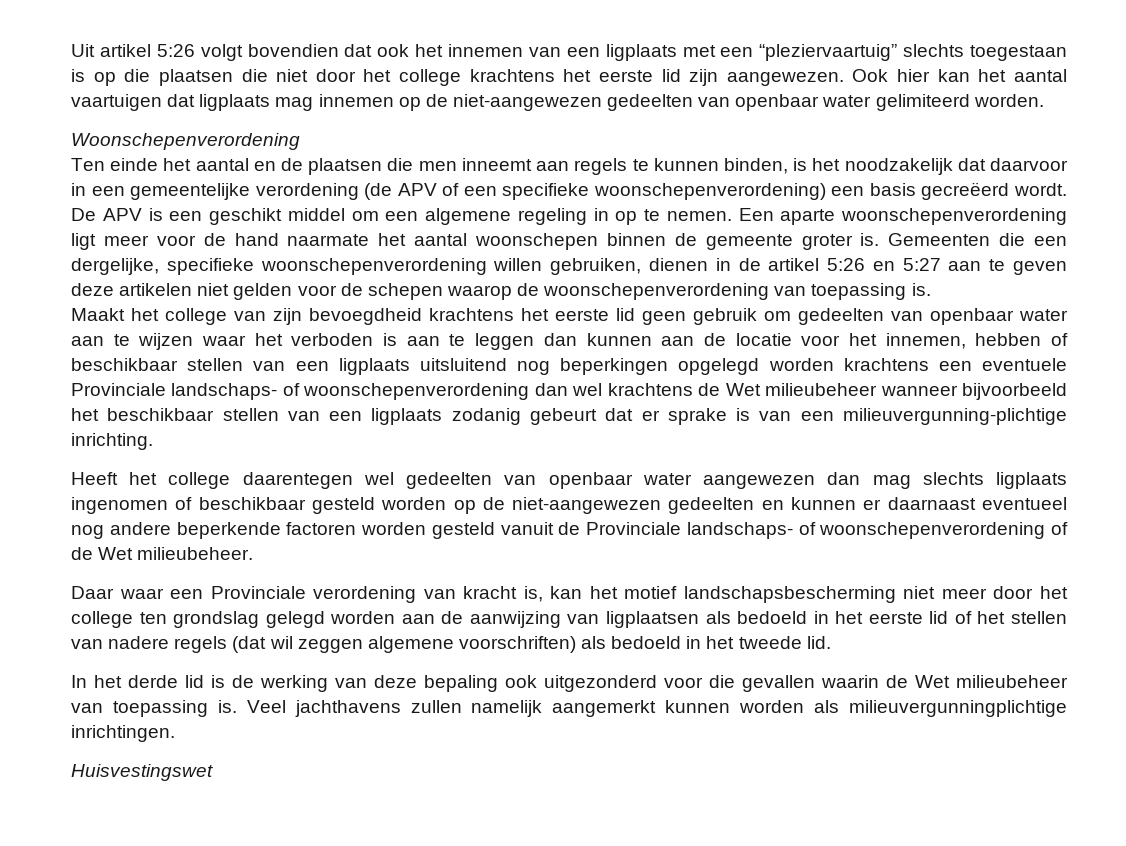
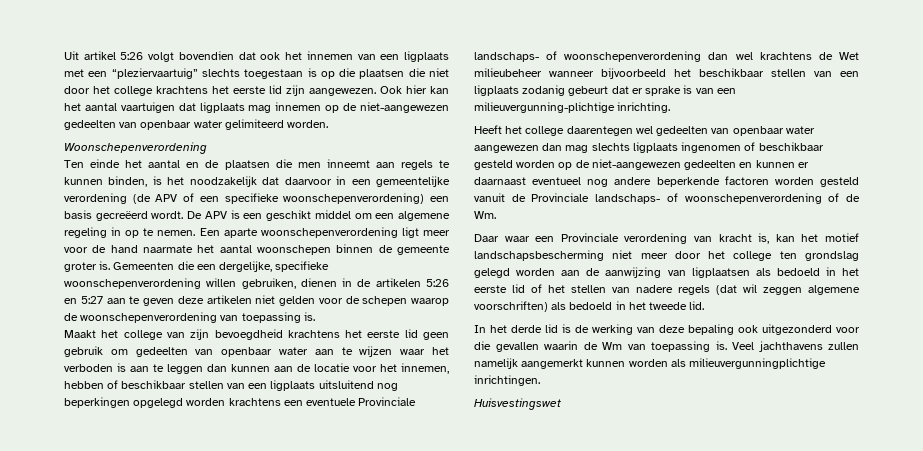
- Gemeenten die een dergelijke, specifieke woonschepenverordening willen gebruiken, dienen in de artikel 5:26 en 5:27 aan te geven deze artikelen niet gelden voor de schepen waarop de woonschepenverordening van toepassing is.
+ Gemeenten die een dergelijke, specifieke woonschepenverordening willen gebruiken, dienen in de artikelen 5:26 en 5:27 aan te geven deze artikelen niet gelden voor de schepen waarop de woonschepenverordening van toepassing is.
- Heeft het college daarentegen wel gedeelten van openbaar water aangewezen dan mag slechts ligplaats ingenomen of beschikbaar gesteld worden op de niet-aangewezen gedeelten en kunnen er daarnaast eventueel nog andere beperkende factoren worden gesteld vanuit de Provinciale landschaps- of woonschepenverordening of de Wet milieubeheer.
+ Heeft het college daarentegen wel gedeelten van openbaar water aangewezen dan mag slechts ligplaats ingenomen of beschikbaar gesteld worden op de niet-aangewezen gedeelten en kunnen er daarnaast eventueel nog andere beperkende factoren worden gesteld vanuit de Provinciale landschaps- of woonschepenverordening of de Wm.
- In het derde lid is de werking van deze bepaling ook uitgezonderd voor die gevallen waarin de Wet milieubeheer van toepassing is.
+ In het derde lid is de werking van deze bepaling ook uitgezonderd voor die gevallen waarin de Wm van toepassing is.

